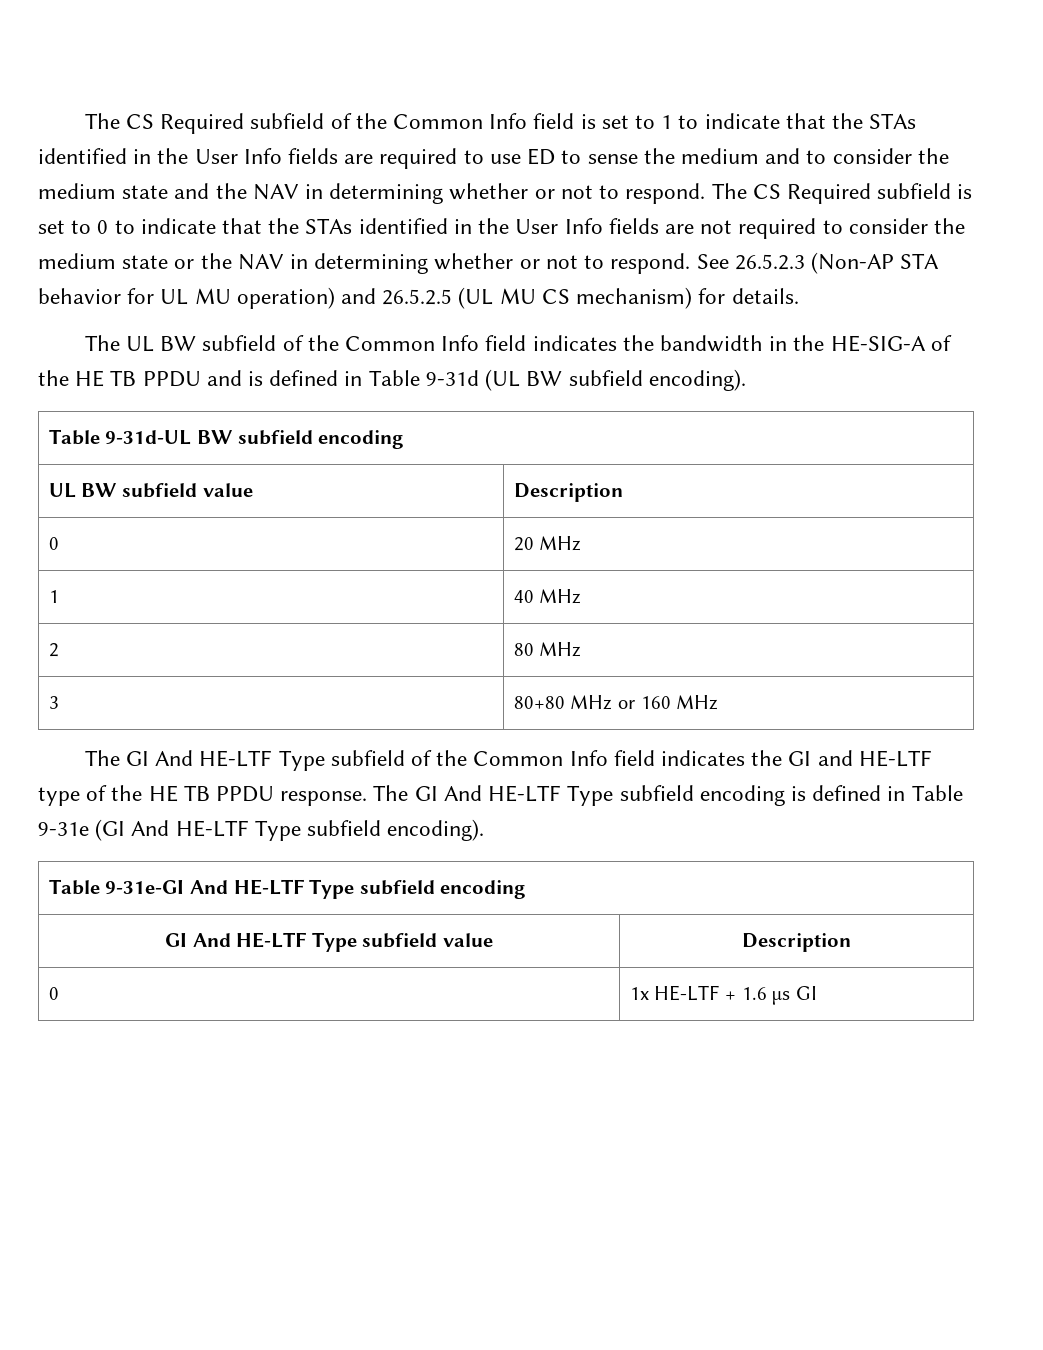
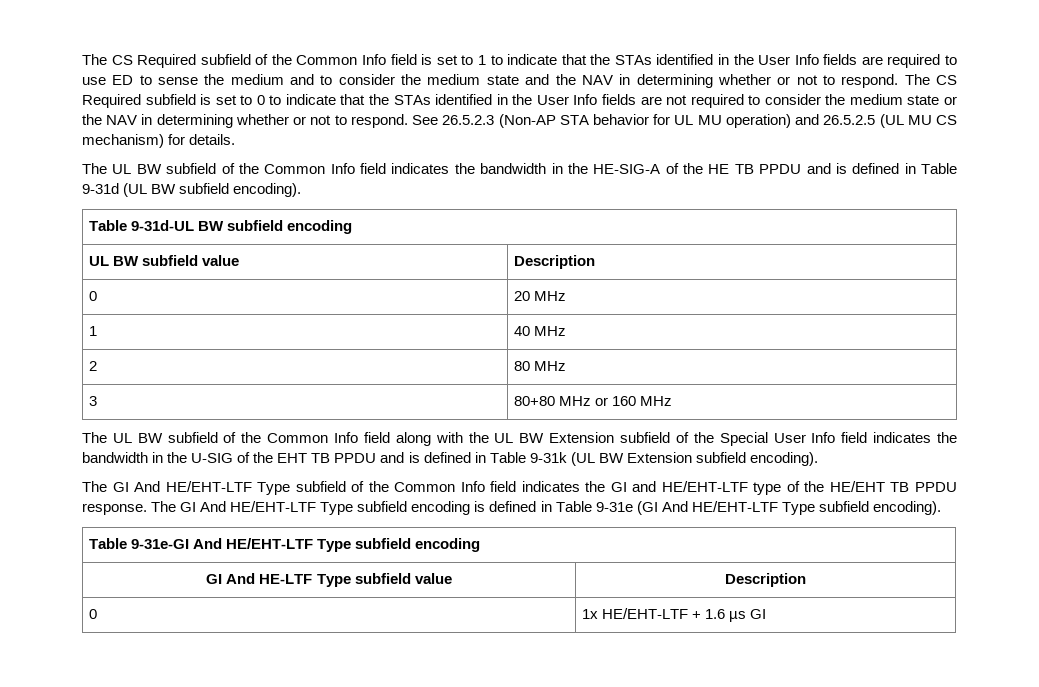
- The GI And HE-LTF Type subfield of the Common Info field indicates the GI and HE-LTF type of the HE TB PPDU response.
+ The UL BW subfield of the Common Info field along with the UL BW Extension subfield of the Special User Info field indicates the bandwidth in the U-SIG of the EHT TB PPDU and is defined in Table 9-31k (UL BW Extension subfield encoding).
+ The GI And HE/EHT-LTF Type subfield of the Common Info field indicates the GI and HE/EHT-LTF type of the HE/EHT TB PPDU response.
- The GI And HE-LTF Type subfield encoding is defined in Table 9-31e (GI And HE-LTF Type subfield encoding).
+ The GI And HE/EHT-LTF Type subfield encoding is defined in Table 9-31e (GI And HE/EHT-LTF Type subfield encoding).
- Table 9-31e-GI And HE-LTF Type subfield encoding
+ Table 9-31e-GI And HE/EHT-LTF Type subfield encoding
- 0 | 1x HE-LTF + 1.6 µs GI
+ 0 | 1x HE/EHT-LTF + 1.6 µs GI

